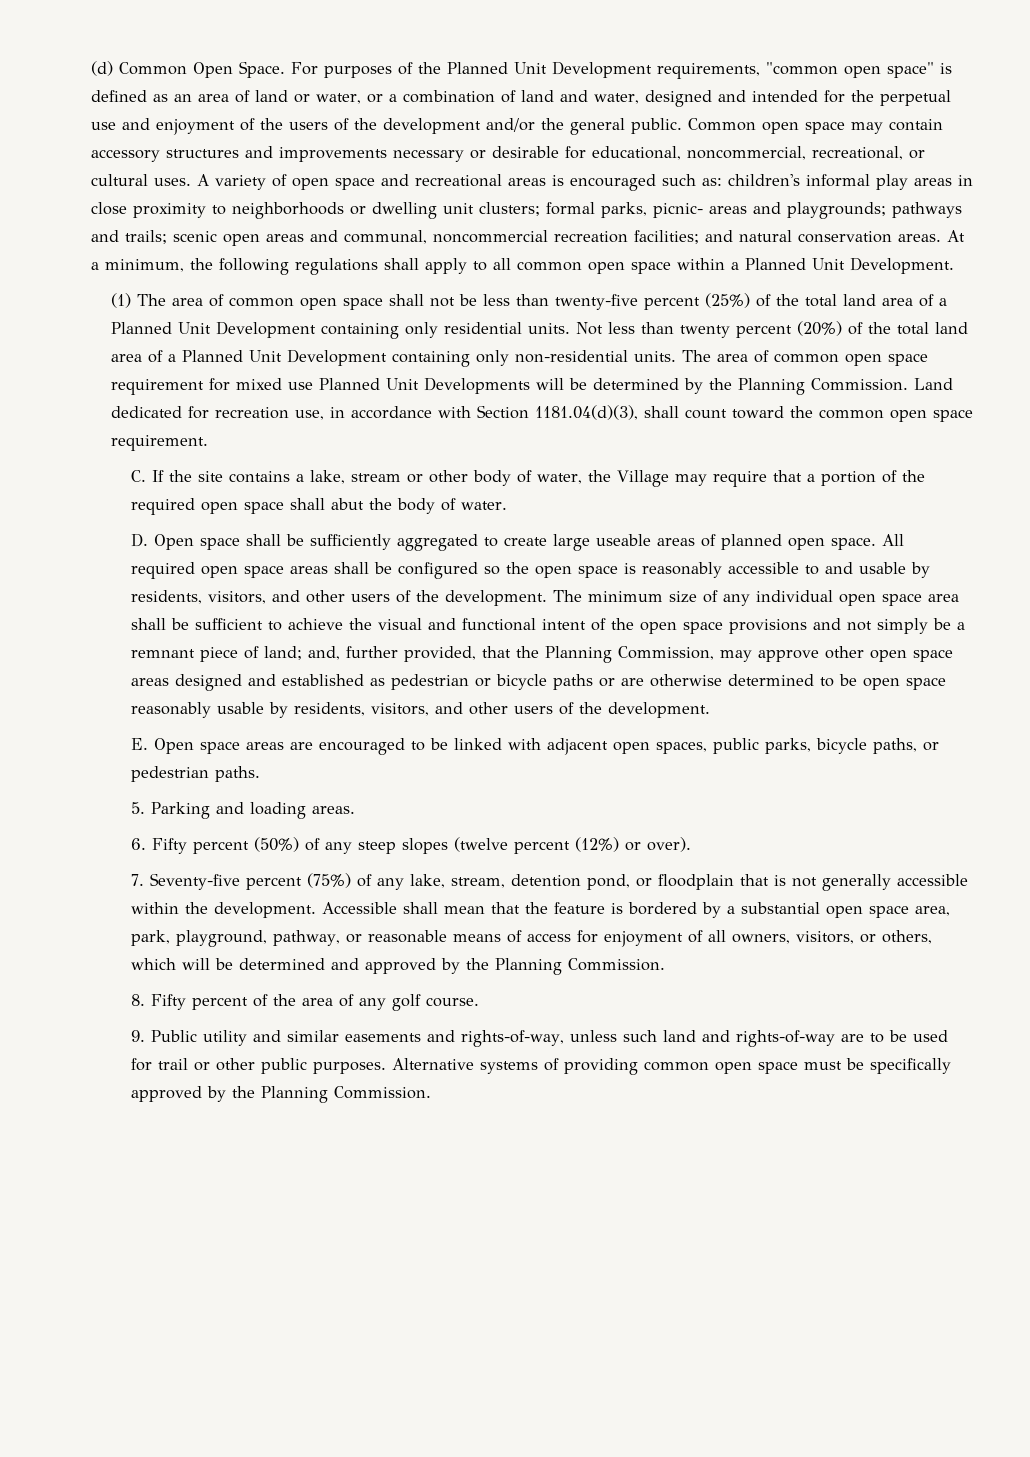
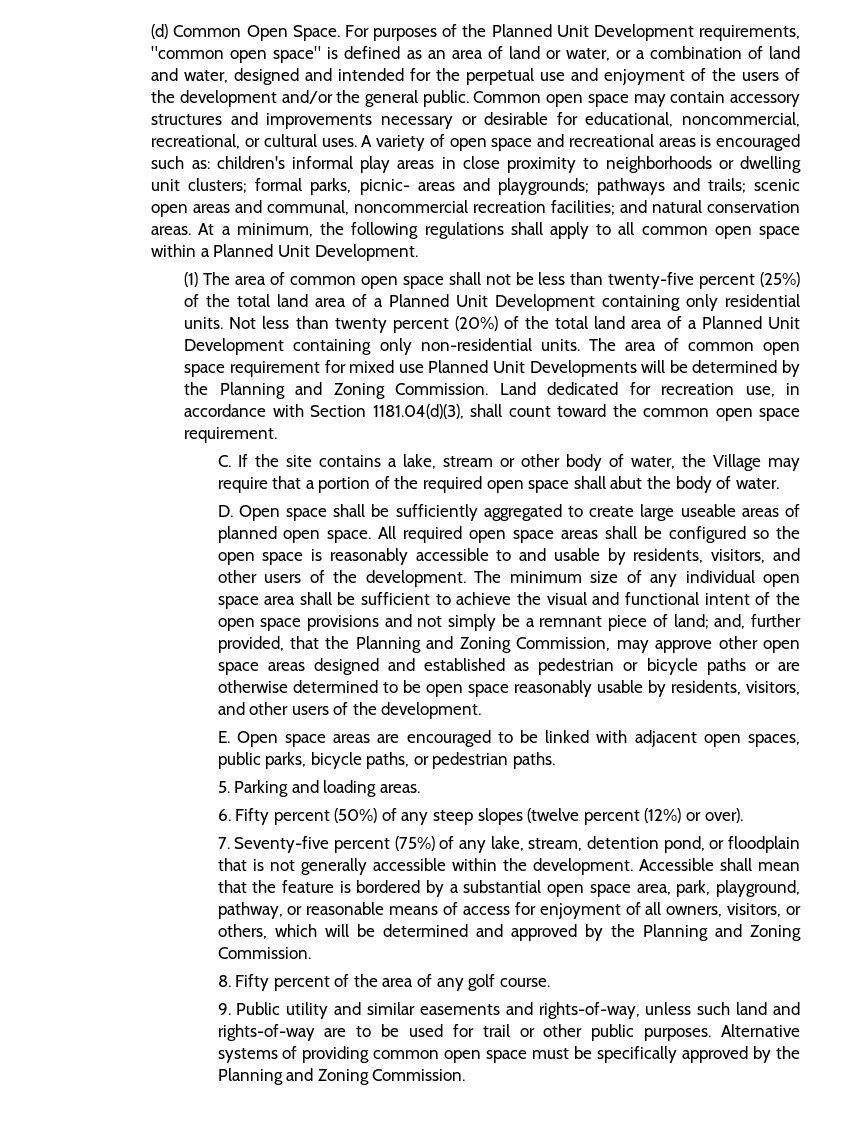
- The area of common open space requirement for mixed use Planned Unit Developments will be determined by the Planning Commission.
+ The area of common open space requirement for mixed use Planned Unit Developments will be determined by the Planning and Zoning Commission.
- and, further provided, that the Planning Commission, may approve other open space areas designed and established as pedestrian or bicycle paths or are otherwise determined to be open space reasonably usable by residents, visitors, and other users of the development.
+ and, further provided, that the Planning and Zoning Commission, may approve other open space areas designed and established as pedestrian or bicycle paths or are otherwise determined to be open space reasonably usable by residents, visitors, and other users of the development.
- Accessible shall mean that the feature is bordered by a substantial open space area, park, playground, pathway, or reasonable means of access for enjoyment of all owners, visitors, or others, which will be determined and approved by the Planning Commission.
+ Accessible shall mean that the feature is bordered by a substantial open space area, park, playground, pathway, or reasonable means of access for enjoyment of all owners, visitors, or others, which will be determined and approved by the Planning and Zoning Commission.
- Alternative systems of providing common open space must be specifically approved by the Planning Commission.
+ Alternative systems of providing common open space must be specifically approved by the Planning and Zoning Commission.

